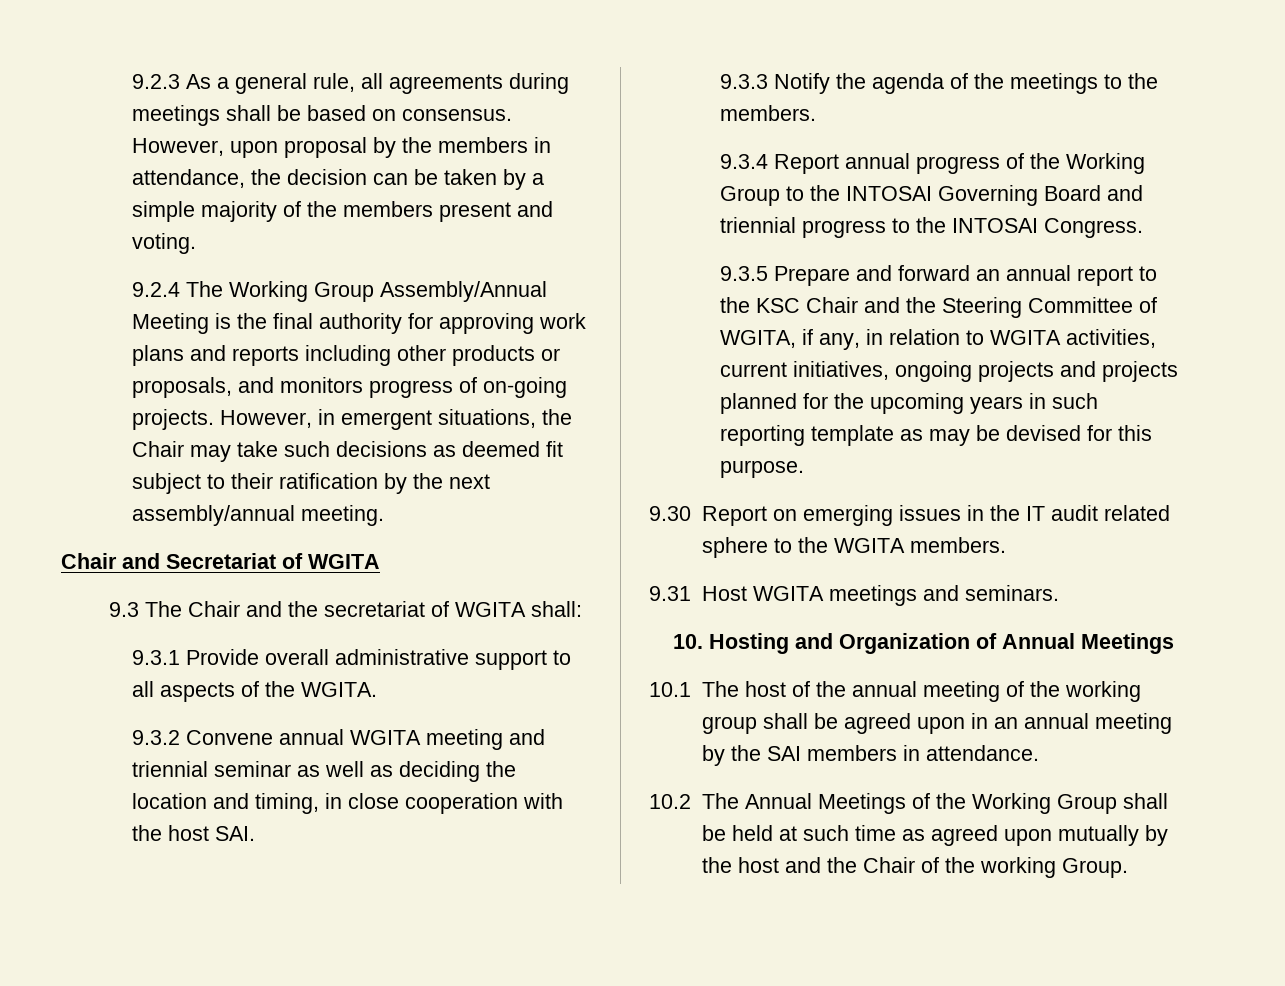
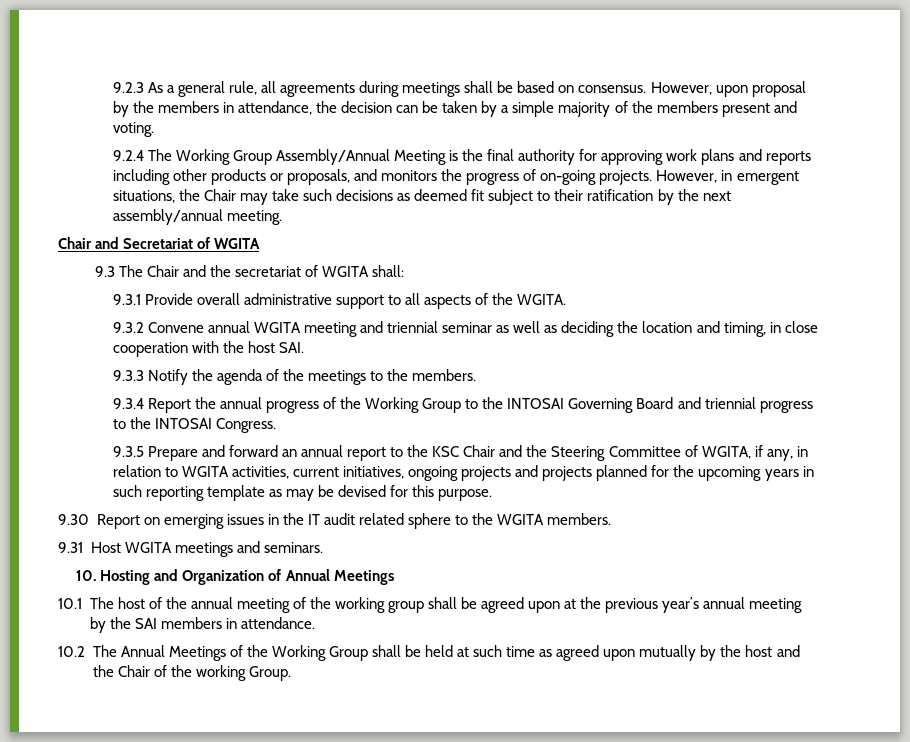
- 9.2.4 The Working Group Assembly/Annual Meeting is the final authority for approving work plans and reports including other products or proposals, and monitors progress of on-going projects.
+ 9.2.4 The Working Group Assembly/Annual Meeting is the final authority for approving work plans and reports including other products or proposals, and monitors the progress of on-going projects.
- 9.3.4 Report annual progress of the Working Group to the INTOSAI Governing Board and triennial progress to the INTOSAI Congress.
+ 9.3.4 Report the annual progress of the Working Group to the INTOSAI Governing Board and triennial progress to the INTOSAI Congress.
- 10.1 The host of the annual meeting of the working group shall be agreed upon in an annual meeting by the SAI members in attendance.
+ 10.1 The host of the annual meeting of the working group shall be agreed upon at the previous year’s annual meeting by the SAI members in attendance.

